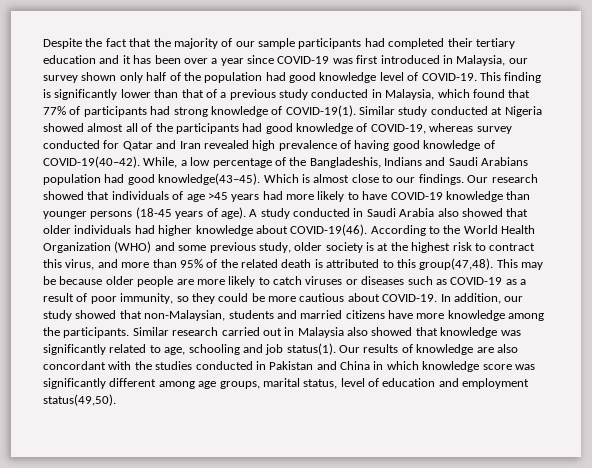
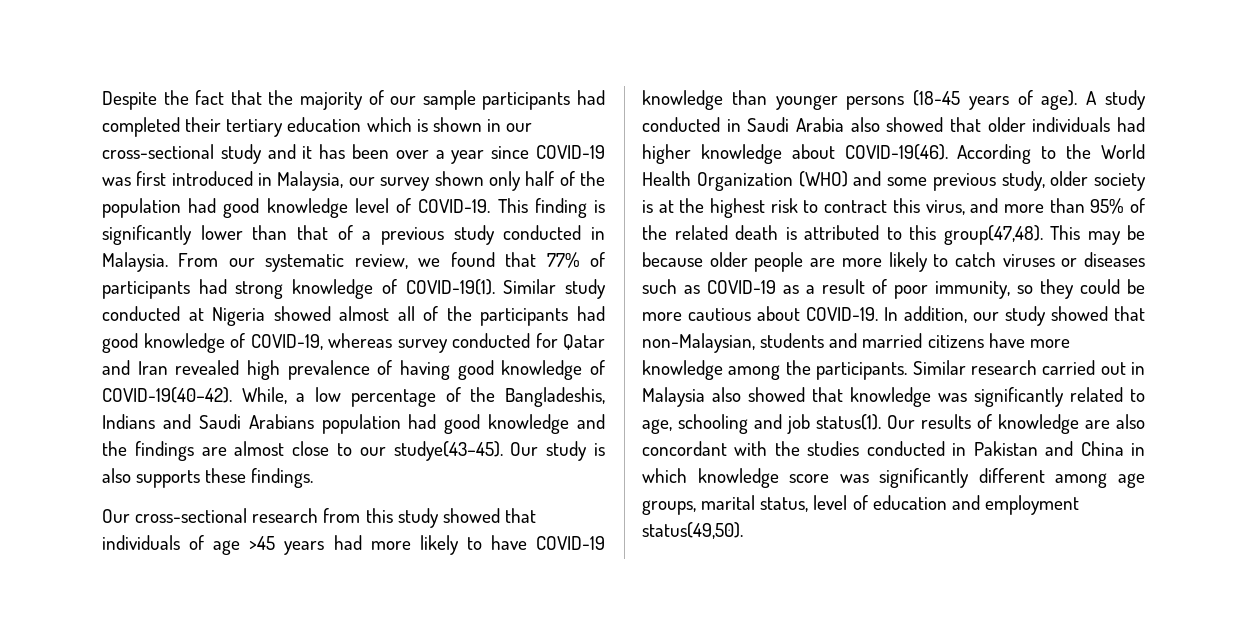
- Despite the fact that the majority of our sample participants had completed their tertiary education and it has been over a year since COVID-19 was first introduced in Malaysia, our survey shown only half of the population had good knowledge level of COVID-19.
+ Despite the fact that the majority of our sample participants had completed their tertiary education which is shown in our cross-sectional study and it has been over a year since COVID-19 was first introduced in Malaysia, our survey shown only half of the population had good knowledge level of COVID-19.
- This finding is significantly lower than that of a previous study conducted in Malaysia, which found that 77% of participants had strong knowledge of COVID-19(1).
+ This finding is significantly lower than that of a previous study conducted in Malaysia. From our systematic review, we found that 77% of participants had strong knowledge of COVID-19(1).
- While, a low percentage of the Bangladeshis, Indians and Saudi Arabians population had good knowledge(43–45). Which is almost close to our findings. Our research showed that individuals of age >45 years had more likely to have COVID-19 knowledge than younger persons (18-45 years of age).
+ While, a low percentage of the Bangladeshis, Indians and Saudi Arabians population had good knowledge and the findings are almost close to our studye(43–45). Our study is also supports these findings.
+ Our cross-sectional research from this study showed that individuals of age >45 years had more likely to have COVID-19 knowledge than younger persons (18-45 years of age).

